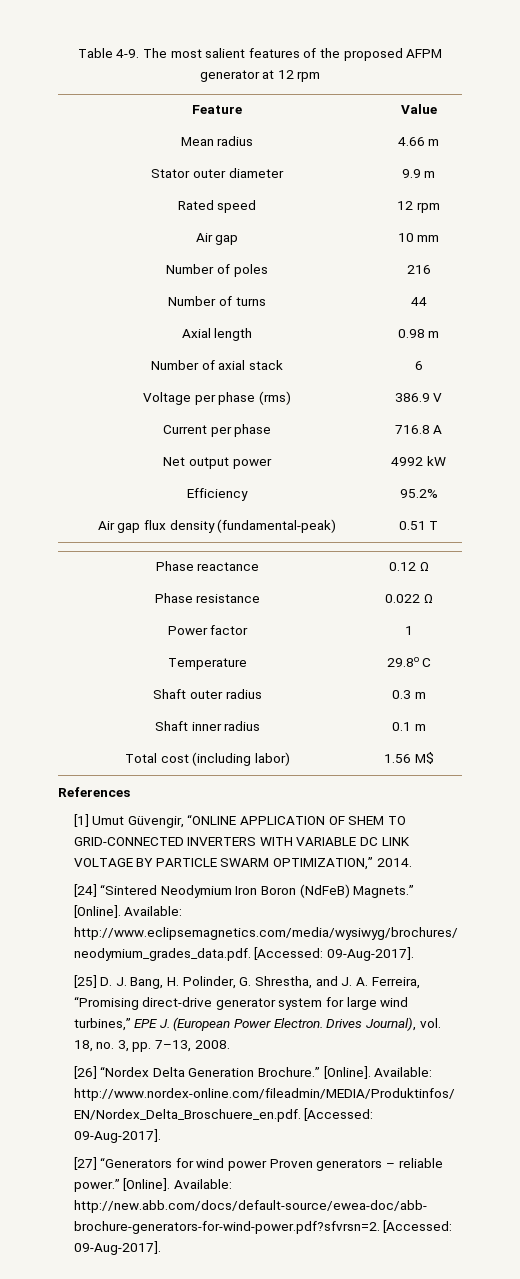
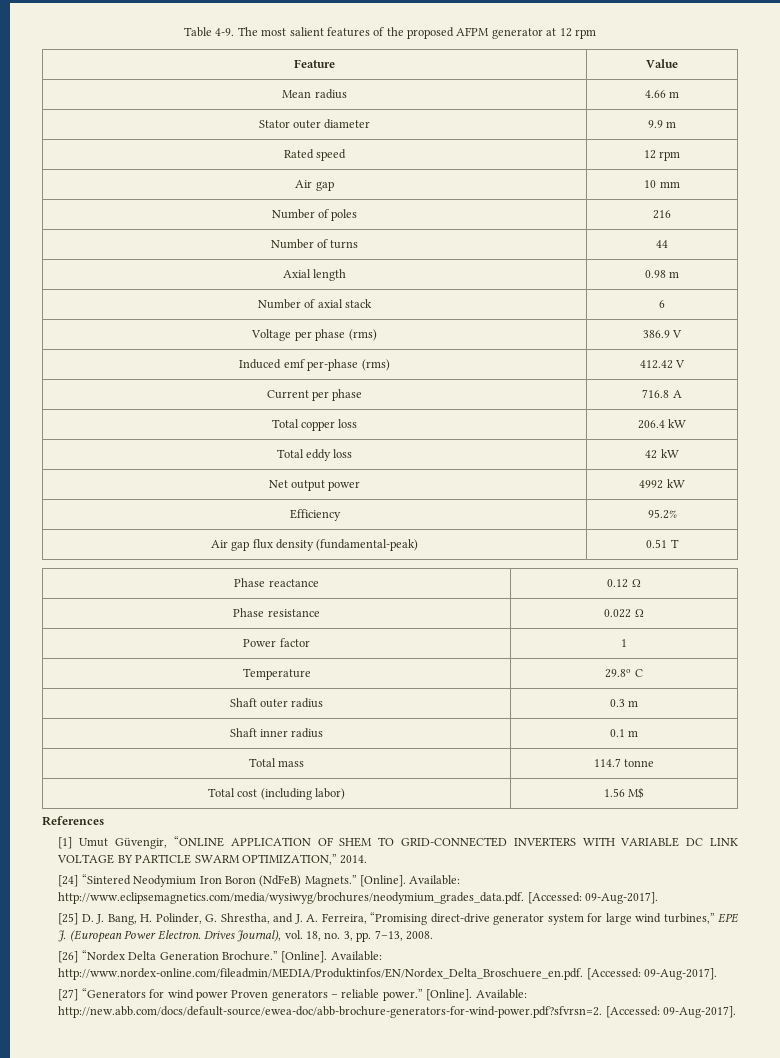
+ Induced emf per-phase (rms) | 412.42 V
+ Total copper loss | 206.4 kW
+ Total eddy loss | 42 kW
+ Total mass | 114.7 tonne

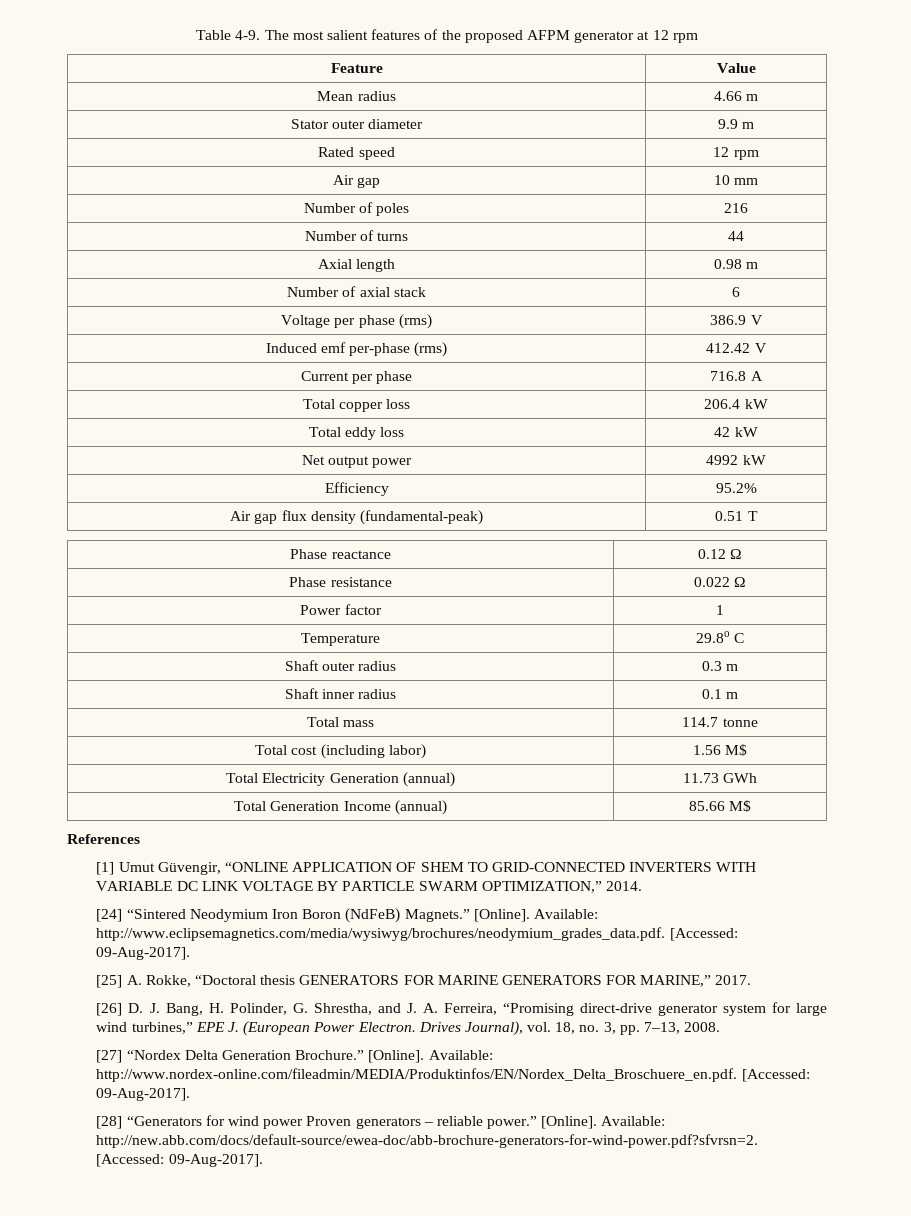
+ Total Electricity Generation (annual) | 11.73 GWh
+ Total Generation Income (annual) | 85.66 M$
- [25] D. J. Bang, H. Polinder, G. Shrestha, and J. A. Ferreira, “Promising direct-drive generator system for large wind turbines,” EPE J. (European Power Electron.
+ [25] A. Rokke, “Doctoral thesis GENERATORS FOR MARINE GENERATORS FOR MARINE,” 2017.
+ [26] D. J. Bang, H. Polinder, G. Shrestha, and J. A. Ferreira, “Promising direct-drive generator system for large wind turbines,” EPE J. (European Power Electron.
- [26] “Nordex Delta Generation Brochure.”
+ [27] “Nordex Delta Generation Brochure.”
- [27] “Generators for wind power Proven generators – reliable power.”
+ [28] “Generators for wind power Proven generators – reliable power.”

